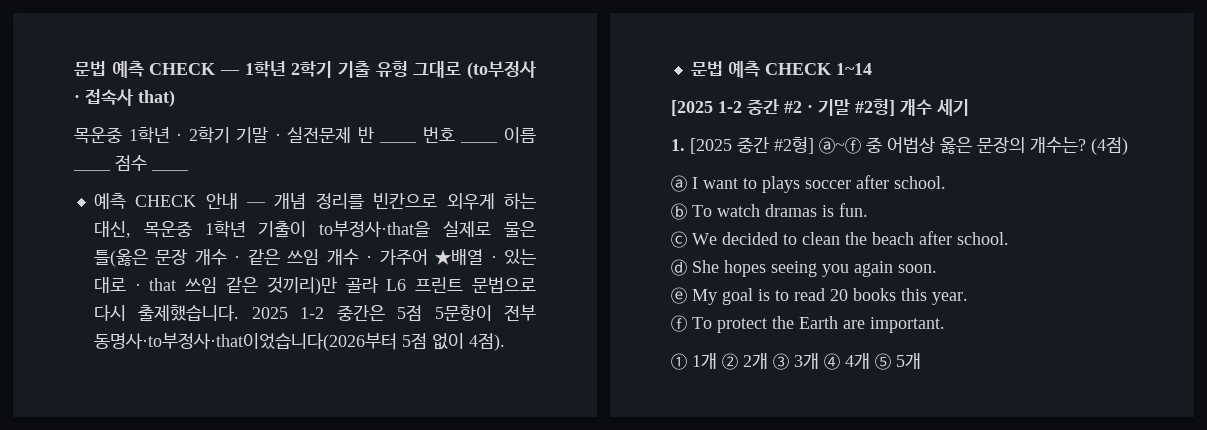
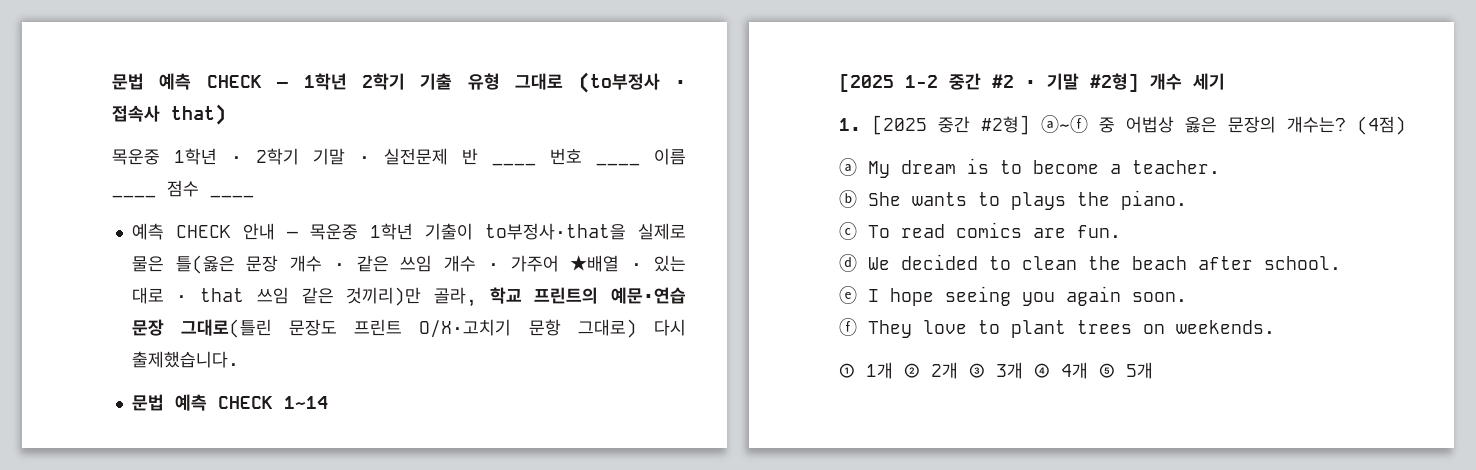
- 예측 CHECK 안내 — 개념 정리를 빈칸으로 외우게 하는 대신, 목운중 1학년 기출이 to부정사·that을 실제로 물은 틀(옳은 문장 개수 · 같은 쓰임 개수 · 가주어 ★배열 · 있는 대로 · that 쓰임 같은 것끼리)만 골라 L6 프린트 문법으로 다시 출제했습니다. 2025 1-2 중간은 5점 5문항이 전부 동명사·to부정사·that이었습니다(2026부터 5점 없이 4점).
+ 예측 CHECK 안내 — 목운중 1학년 기출이 to부정사·that을 실제로 물은 틀(옳은 문장 개수 · 같은 쓰임 개수 · 가주어 ★배열 · 있는 대로 · that 쓰임 같은 것끼리)만 골라, 학교 프린트의 예문·연습 문장 그대로(틀린 문장도 프린트 O/X·고치기 문항 그대로) 다시 출제했습니다.
- ⓐ I want to plays soccer after school.
- ⓑ To watch dramas is fun.
+ ⓐ My dream is to become a teacher.
+ ⓑ She wants to plays the piano.
+ ⓒ To read comics are fun.
- ⓒ We decided to clean the beach after school.
+ ⓓ We decided to clean the beach after school.
- ⓓ She hopes seeing you again soon.
+ ⓔ I hope seeing you again soon.
- ⓔ My goal is to read 20 books this year.
- ⓕ To protect the Earth are important.
+ ⓕ They love to plant trees on weekends.

